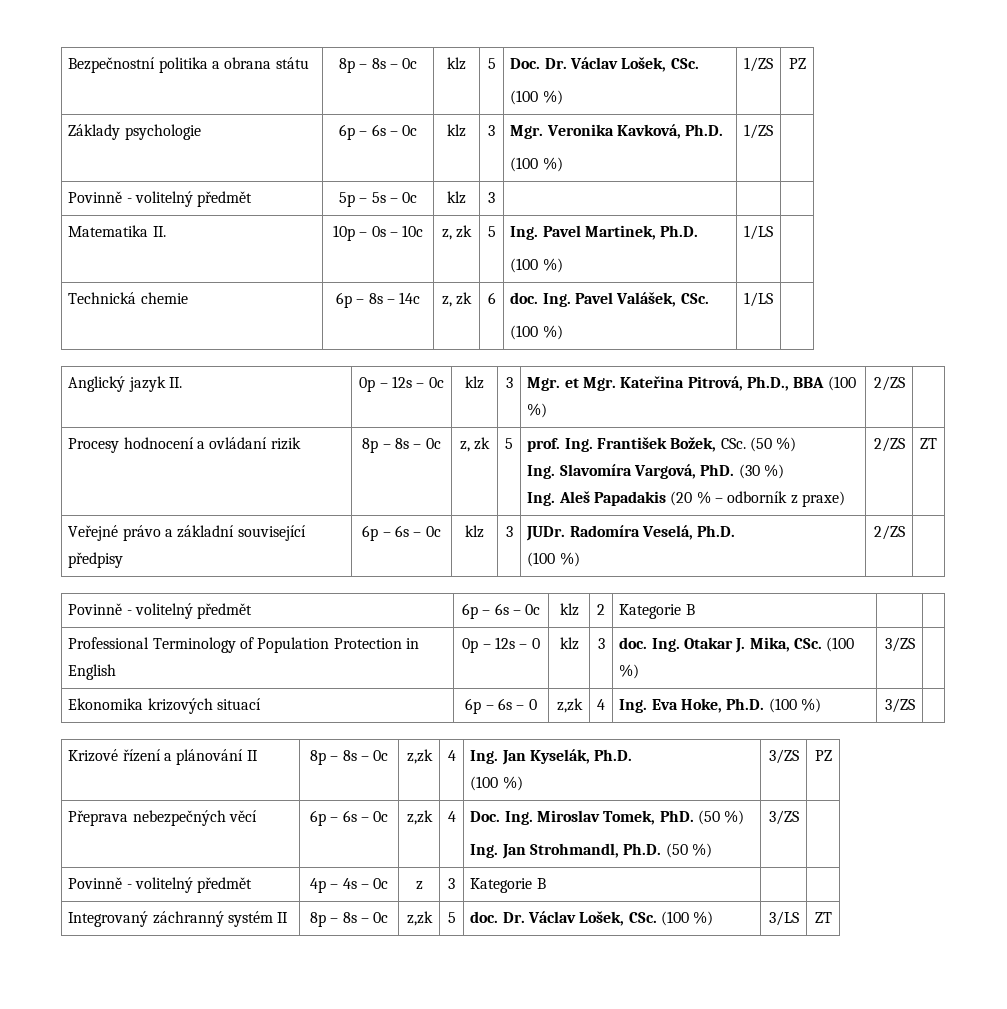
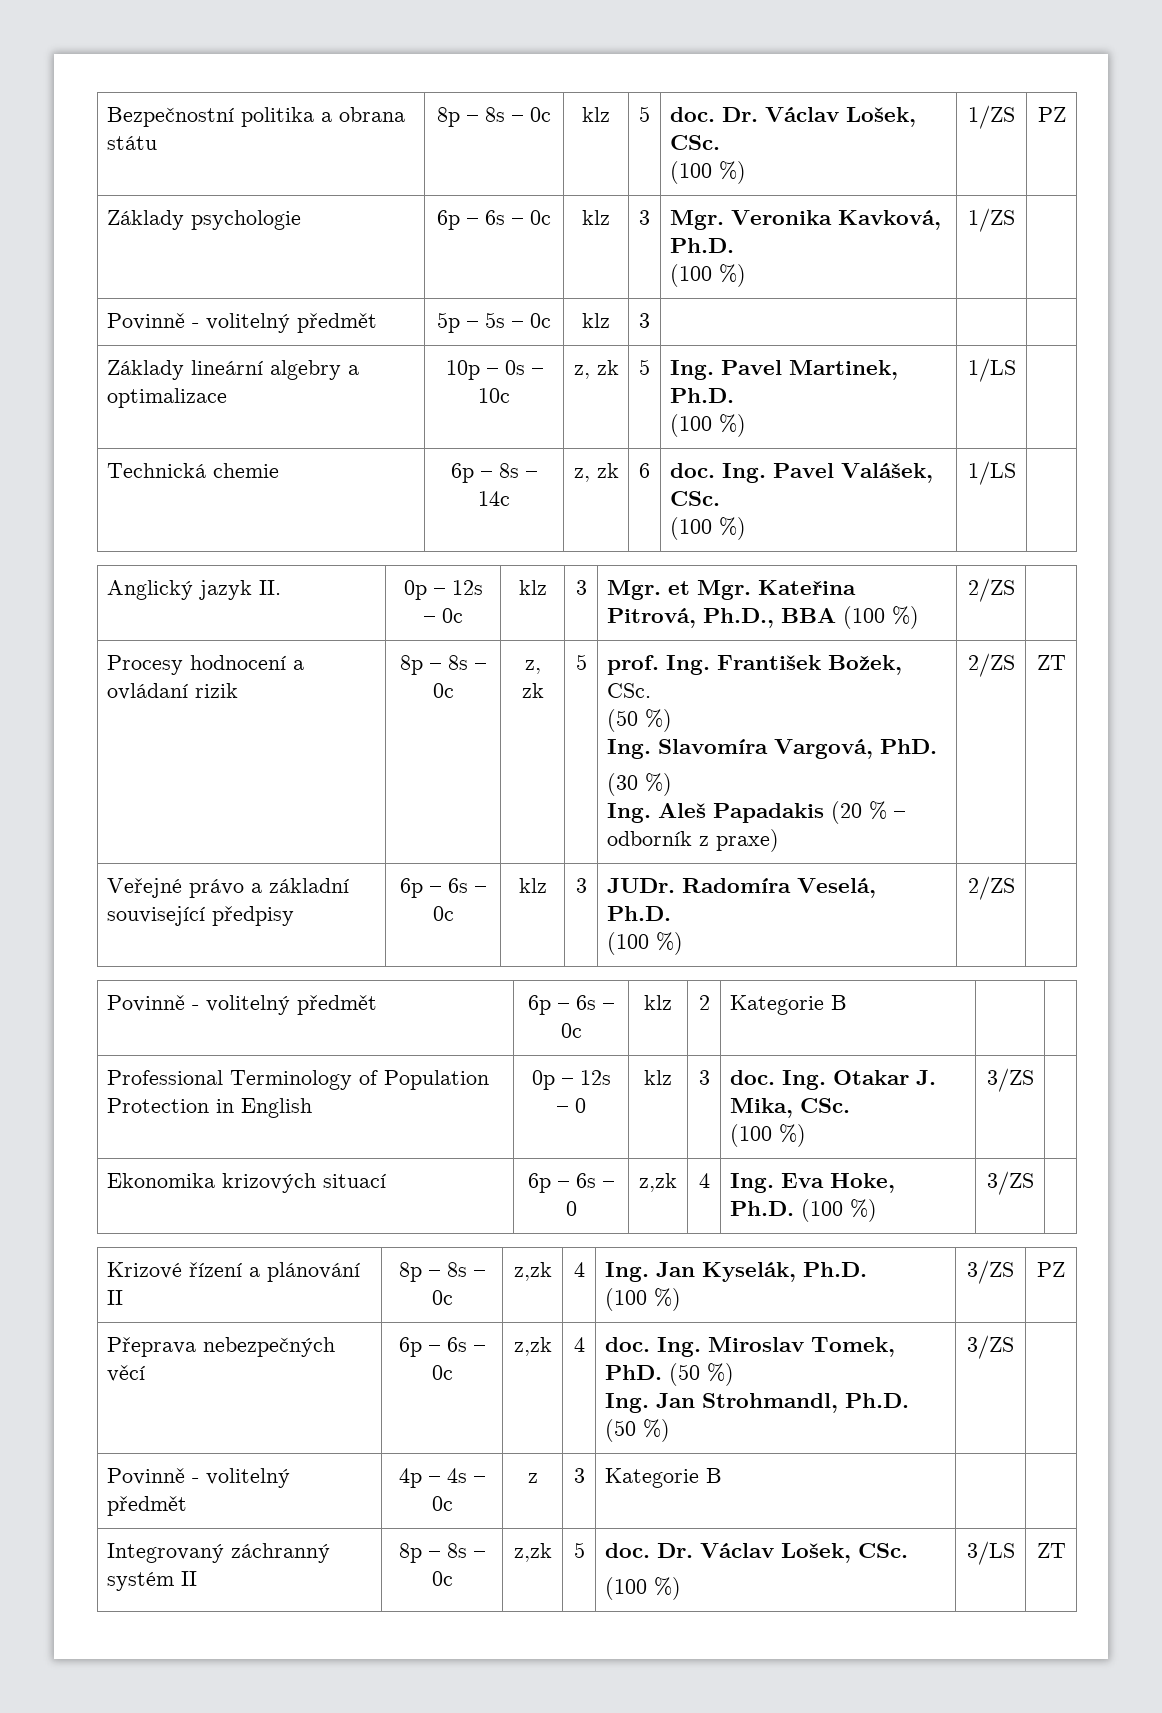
- Bezpečnostní politika a obrana státu | 8p – 8s – 0c | klz | 5 | Doc. Dr. Václav Lošek, CSc.
+ Bezpečnostní politika a obrana státu | 8p – 8s – 0c | klz | 5 | doc. Dr. Václav Lošek, CSc.
- Matematika II. | 10p – 0s – 10c | z, zk | 5 | Ing. Pavel Martinek, Ph.D.
+ Základy lineární algebry a optimalizace | 10p – 0s – 10c | z, zk | 5 | Ing. Pavel Martinek, Ph.D.
- Procesy hodnocení a ovládaní rizik | 8p – 8s – 0c | z, zk | 5 | prof. Ing. František Božek, CSc. (50 %)
- Ing. Slavomíra Vargová, PhD. (30 %)
+ Procesy hodnocení a ovládaní rizik | 8p – 8s – 0c | z, zk | 5 | prof. Ing. František Božek, CSc.
+ (50 %)
+ Ing. Slavomíra Vargová, PhD.
+ (30 %)
- Professional Terminology of Population Protection in English | 0p – 12s – 0 | klz | 3 | doc. Ing. Otakar J. Mika, CSc. (100 %) | 3/ZS |
+ Professional Terminology of Population Protection in English | 0p – 12s – 0 | klz | 3 | doc. Ing. Otakar J. Mika, CSc.
+ (100 %) | 3/ZS |
- Přeprava nebezpečných věcí | 6p – 6s – 0c | z,zk | 4 | Doc. Ing. Miroslav Tomek, PhD. (50 %)
+ Přeprava nebezpečných věcí | 6p – 6s – 0c | z,zk | 4 | doc. Ing. Miroslav Tomek, PhD. (50 %)
- Integrovaný záchranný systém II | 8p – 8s – 0c | z,zk | 5 | doc. Dr. Václav Lošek, CSc. (100 %) | 3/LS | ZT
+ Integrovaný záchranný systém II | 8p – 8s – 0c | z,zk | 5 | doc. Dr. Václav Lošek, CSc.
+ (100 %) | 3/LS | ZT

